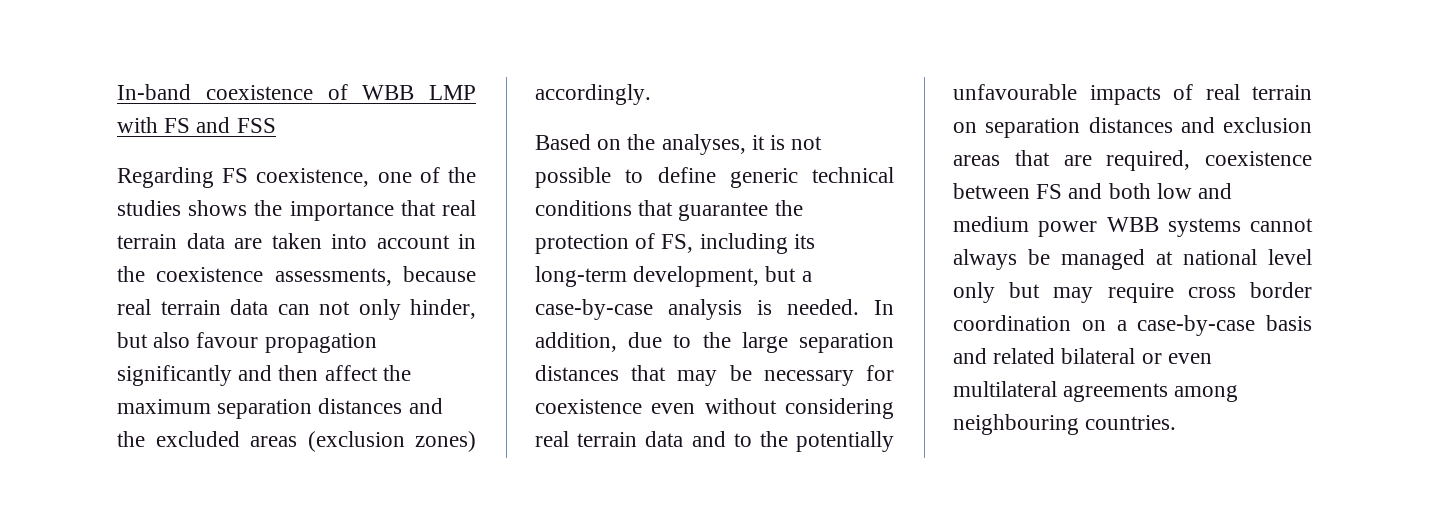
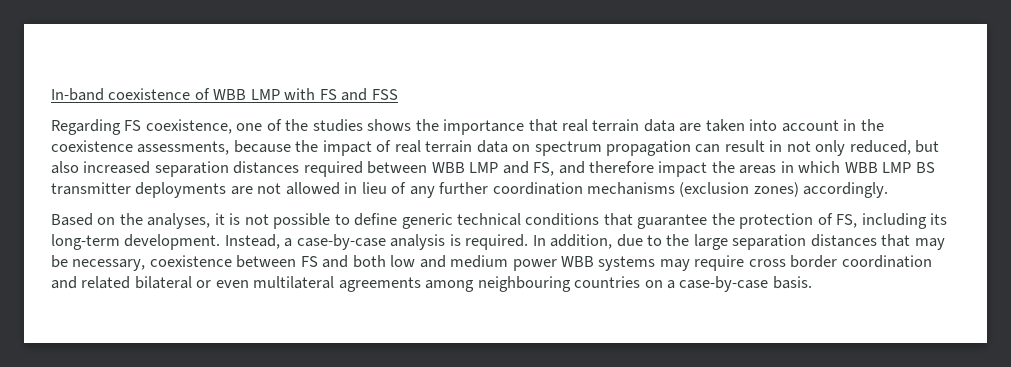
- Regarding FS coexistence, one of the studies shows the importance that real terrain data are taken into account in the coexistence assessments, because real terrain data can not only hinder, but also favour propagation significantly and then affect the maximum separation distances and the excluded areas (exclusion zones) accordingly.
+ Regarding FS coexistence, one of the studies shows the importance that real terrain data are taken into account in the coexistence assessments, because the impact of real terrain data on spectrum propagation can result in not only reduced, but also increased separation distances required between WBB LMP and FS, and therefore impact the areas in which WBB LMP BS transmitter deployments are not allowed in lieu of any further coordination mechanisms (exclusion zones) accordingly.
- Based on the analyses, it is not possible to define generic technical conditions that guarantee the protection of FS, including its long-term development, but a case-by-case analysis is needed.
+ Based on the analyses, it is not possible to define generic technical conditions that guarantee the protection of FS, including its long-term development. Instead, a case-by-case analysis is required.
- In addition, due to the large separation distances that may be necessary for coexistence even without considering real terrain data and to the potentially unfavourable impacts of real terrain on separation distances and exclusion areas that are required, coexistence between FS and both low and medium power WBB systems cannot always be managed at national level only but may require cross border coordination on a case-by-case basis and related bilateral or even multilateral agreements among neighbouring countries.
+ In addition, due to the large separation distances that may be necessary, coexistence between FS and both low and medium power WBB systems may require cross border coordination and related bilateral or even multilateral agreements among neighbouring countries on a case-by-case basis.

